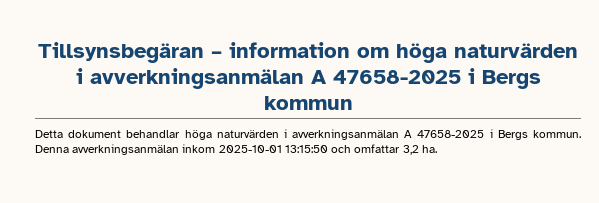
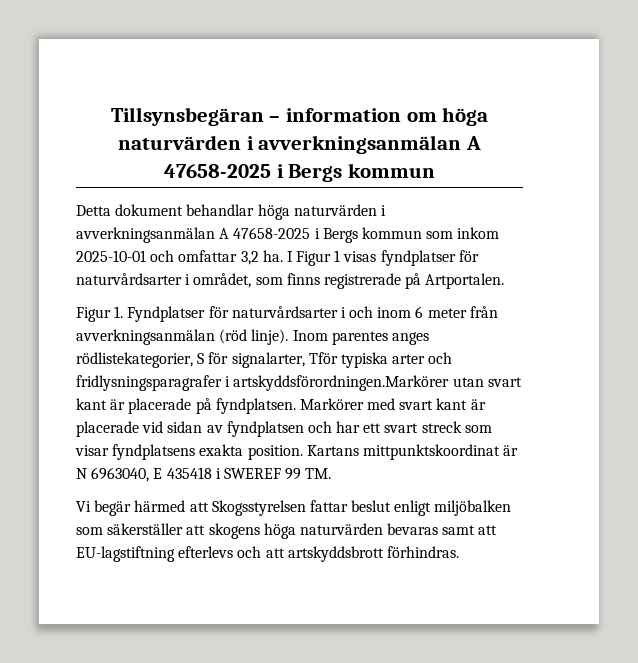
- Detta dokument behandlar höga naturvärden i avverkningsanmälan A 47658-2025 i Bergs kommun. Denna avverkningsanmälan inkom 2025-10-01 13:15:50 och omfattar 3,2 ha.
+ Detta dokument behandlar höga naturvärden i avverkningsanmälan A 47658-2025 i Bergs kommun som inkom 2025-10-01 och omfattar 3,2 ha.
+ I Figur 1 visas fyndplatser för naturvårdsarter i området, som finns registrerade på Artportalen.
+ Figur 1. Fyndplatser för naturvårdsarter i och inom 6 meter från avverkningsanmälan (röd linje). Inom parentes anges rödlistekategorier, S för signalarter, Tför typiska arter och fridlysningsparagrafer i artskyddsförordningen.Markörer utan svart kant är placerade på fyndplatsen. Markörer med svart kant är placerade vid sidan av fyndplatsen och har ett svart streck som visar fyndplatsens exakta position. Kartans mittpunktskoordinat är N 6963040, E 435418 i SWEREF 99 TM.
+ Vi begär härmed att Skogsstyrelsen fattar beslut enligt miljöbalken som säkerställer att skogens höga naturvärden bevaras samt att EU-lagstiftning efterlevs och att artskyddsbrott förhindras.

